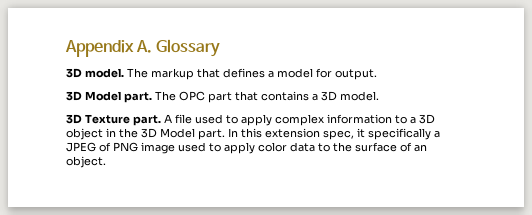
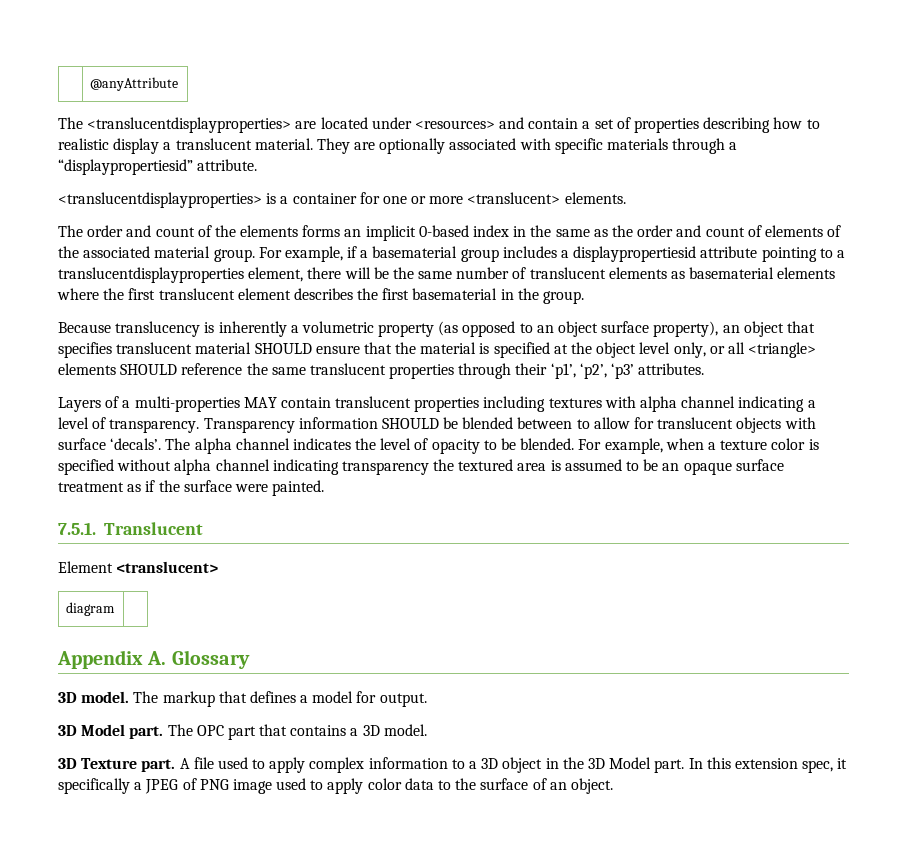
+ | @anyAttribute
+ The <translucentdisplayproperties> are located under <resources> and contain a set of properties describing how to realistic display a translucent material. They are optionally associated with specific materials through a “displaypropertiesid” attribute.
+ <translucentdisplayproperties> is a container for one or more <translucent> elements.
+ The order and count of the elements forms an implicit 0-based index in the same as the order and count of elements of the associated material group. For example, if a basematerial group includes a displaypropertiesid attribute pointing to a translucentdisplayproperties element, there will be the same number of translucent elements as basematerial elements where the first translucent element describes the first basematerial in the group.
+ Because translucency is inherently a volumetric property (as opposed to an object surface property), an object that specifies translucent material SHOULD ensure that the material is specified at the object level only, or all <triangle> elements SHOULD reference the same translucent properties through their ‘p1’, ‘p2’, ‘p3’ attributes.
+ Layers of a multi-properties MAY contain translucent properties including textures with alpha channel indicating a level of transparency. Transparency information SHOULD be blended between to allow for translucent objects with surface ‘decals’. The alpha channel indicates the level of opacity to be blended. For example, when a texture color is specified without alpha channel indicating transparency the textured area is assumed to be an opaque surface treatment as if the surface were painted.
+ 7.5.1. Translucent
+ Element <translucent>
+ diagram |

